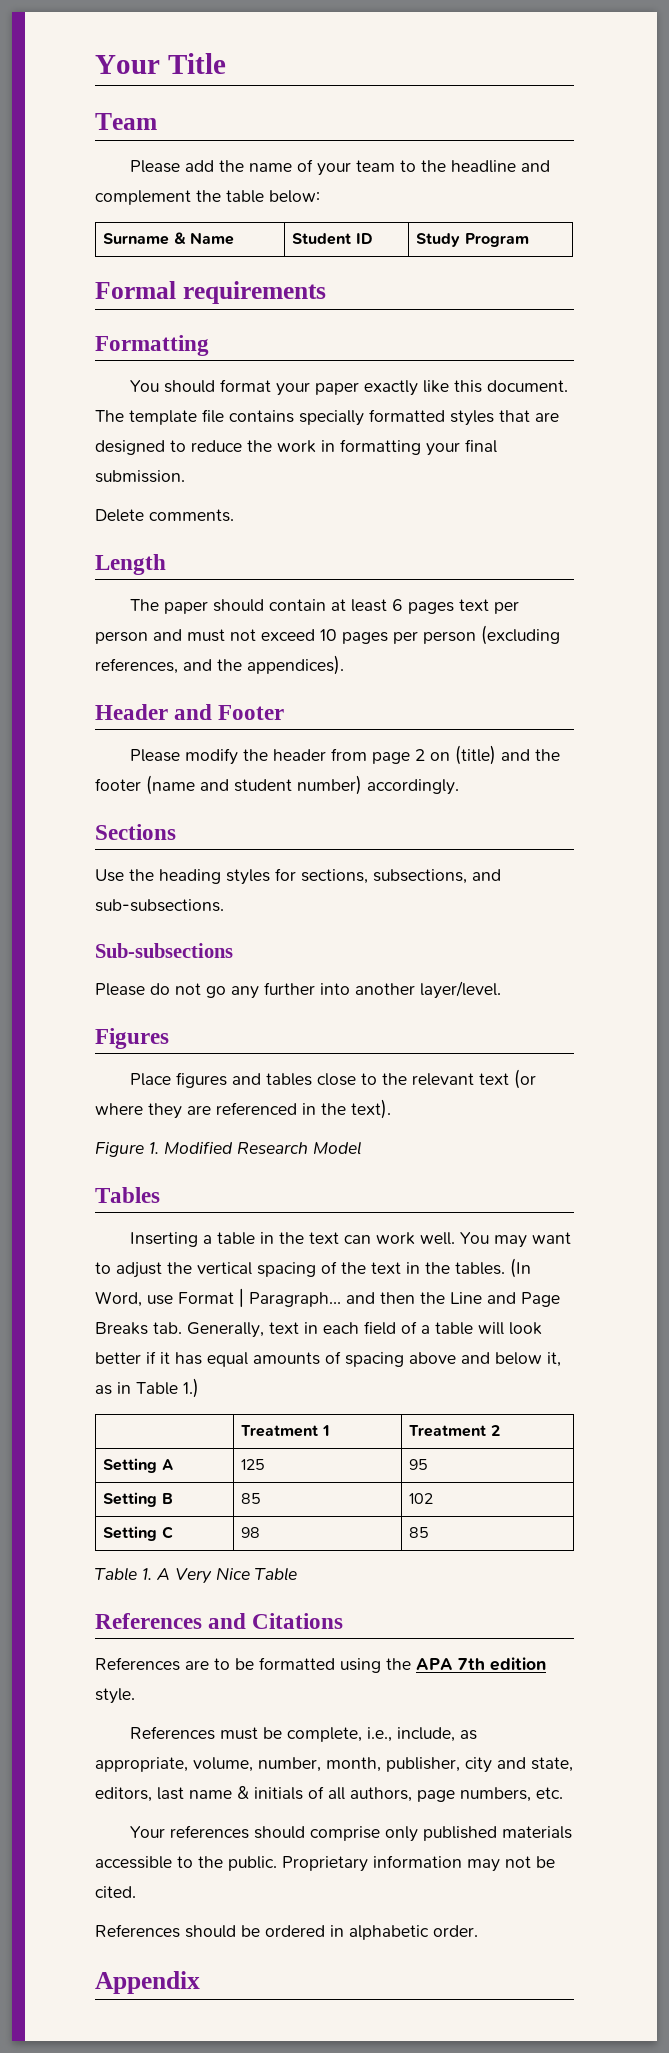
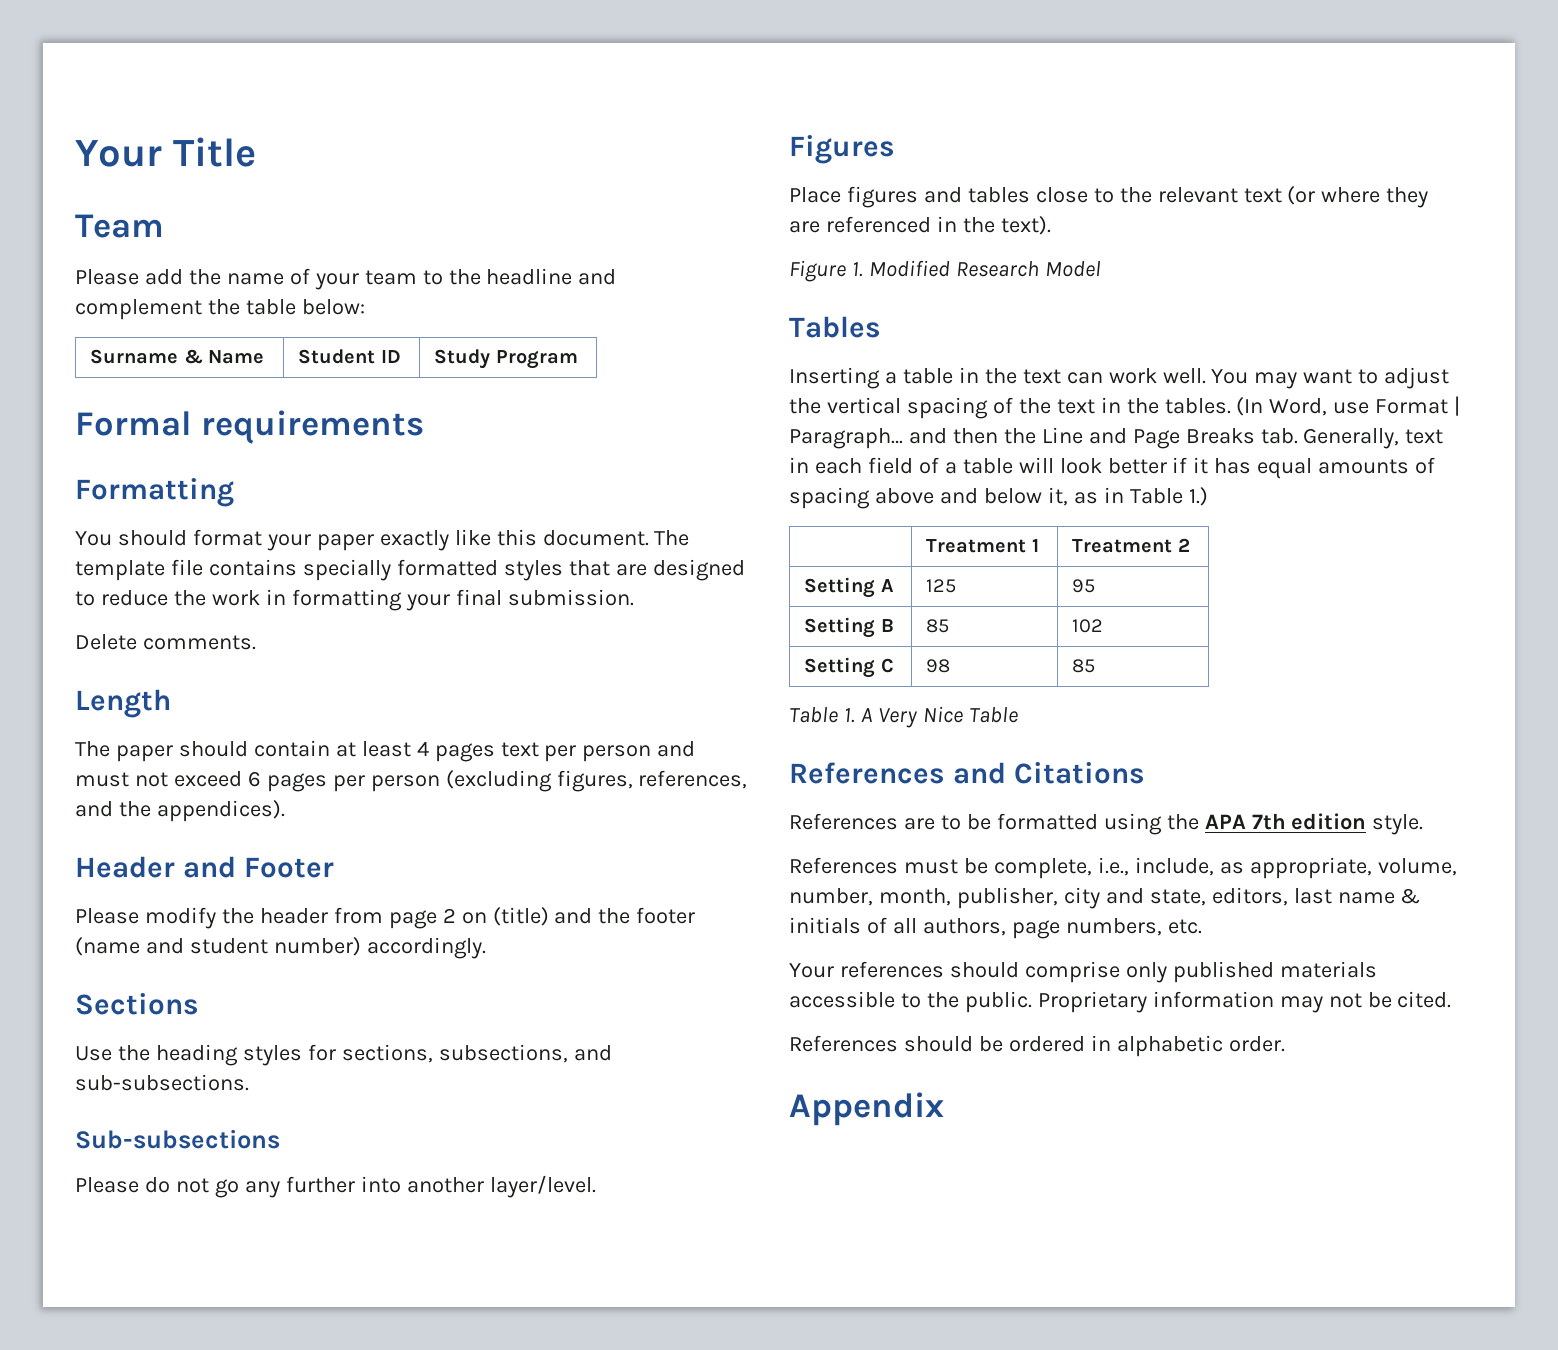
- The paper should contain at least 6 pages text per person and must not exceed 10 pages per person (excluding references, and the appendices).
+ The paper should contain at least 4 pages text per person and must not exceed 6 pages per person (excluding figures, references, and the appendices).

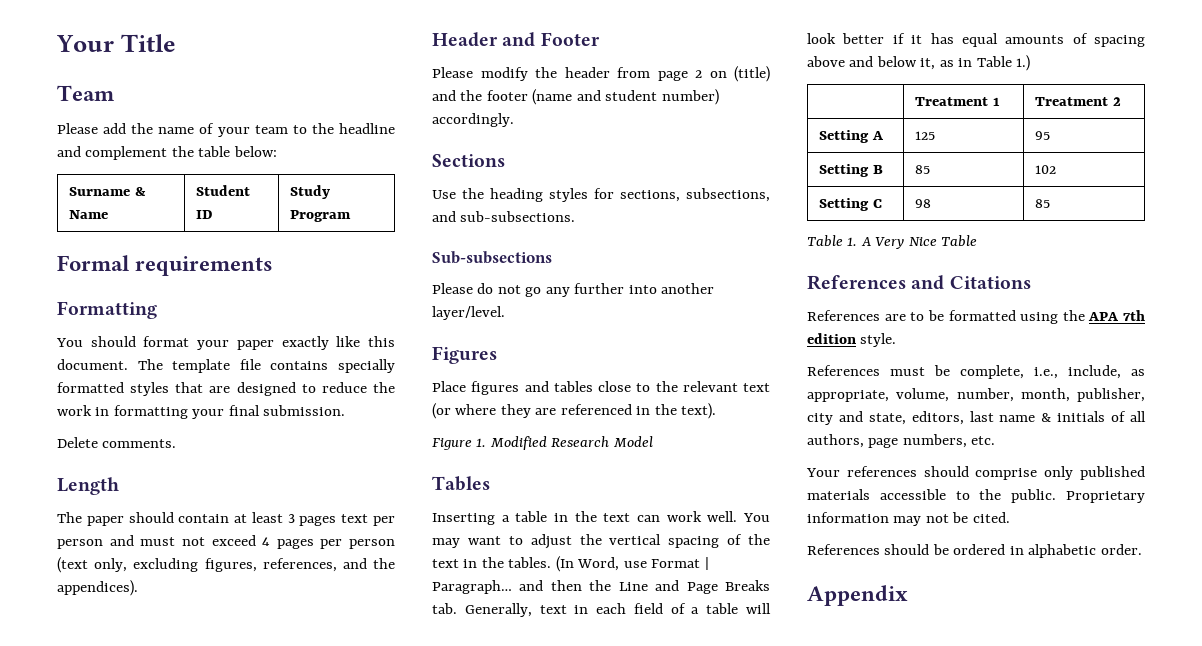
- The paper should contain at least 4 pages text per person and must not exceed 6 pages per person (excluding figures, references, and the appendices).
+ The paper should contain at least 3 pages text per person and must not exceed 4 pages per person (text only, excluding figures, references, and the appendices).

